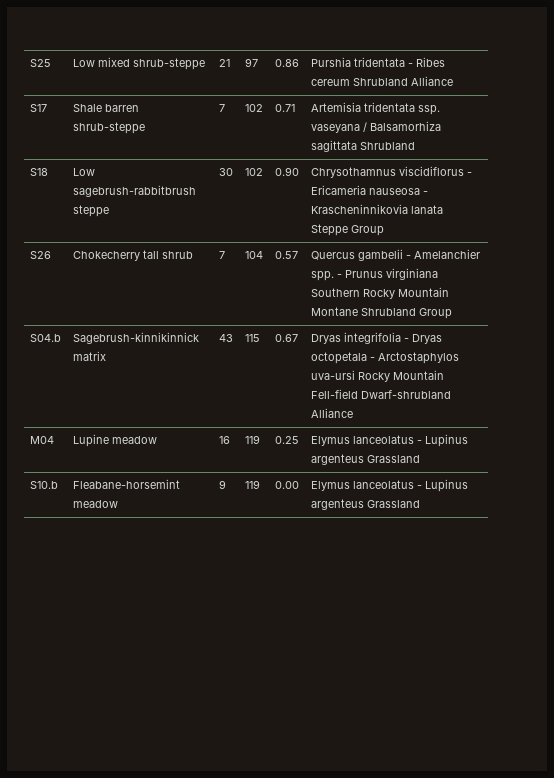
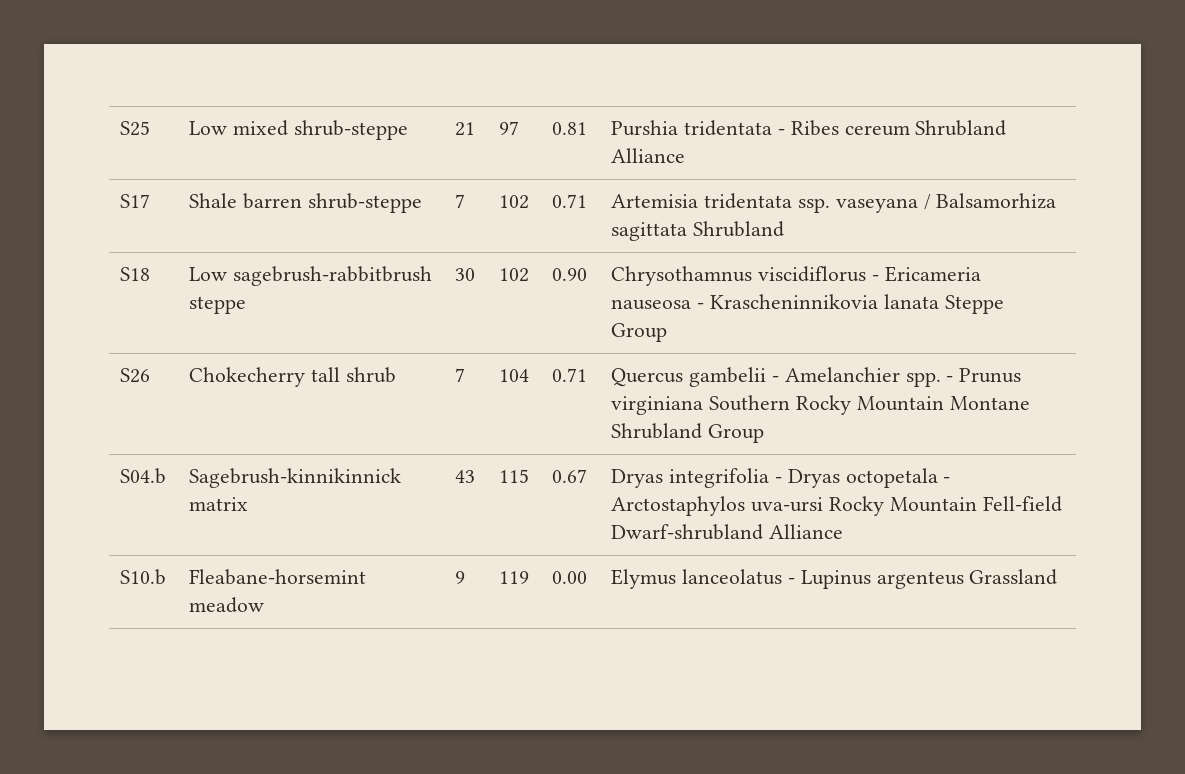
- S25 | Low mixed shrub-steppe | 21 | 97 | 0.86 | Purshia tridentata - Ribes cereum Shrubland Alliance
+ S25 | Low mixed shrub-steppe | 21 | 97 | 0.81 | Purshia tridentata - Ribes cereum Shrubland Alliance
- S26 | Chokecherry tall shrub | 7 | 104 | 0.57 | Quercus gambelii - Amelanchier spp. - Prunus virginiana Southern Rocky Mountain Montane Shrubland Group
+ S26 | Chokecherry tall shrub | 7 | 104 | 0.71 | Quercus gambelii - Amelanchier spp. - Prunus virginiana Southern Rocky Mountain Montane Shrubland Group
- M04 | Lupine meadow | 16 | 119 | 0.25 | Elymus lanceolatus - Lupinus argenteus Grassland

